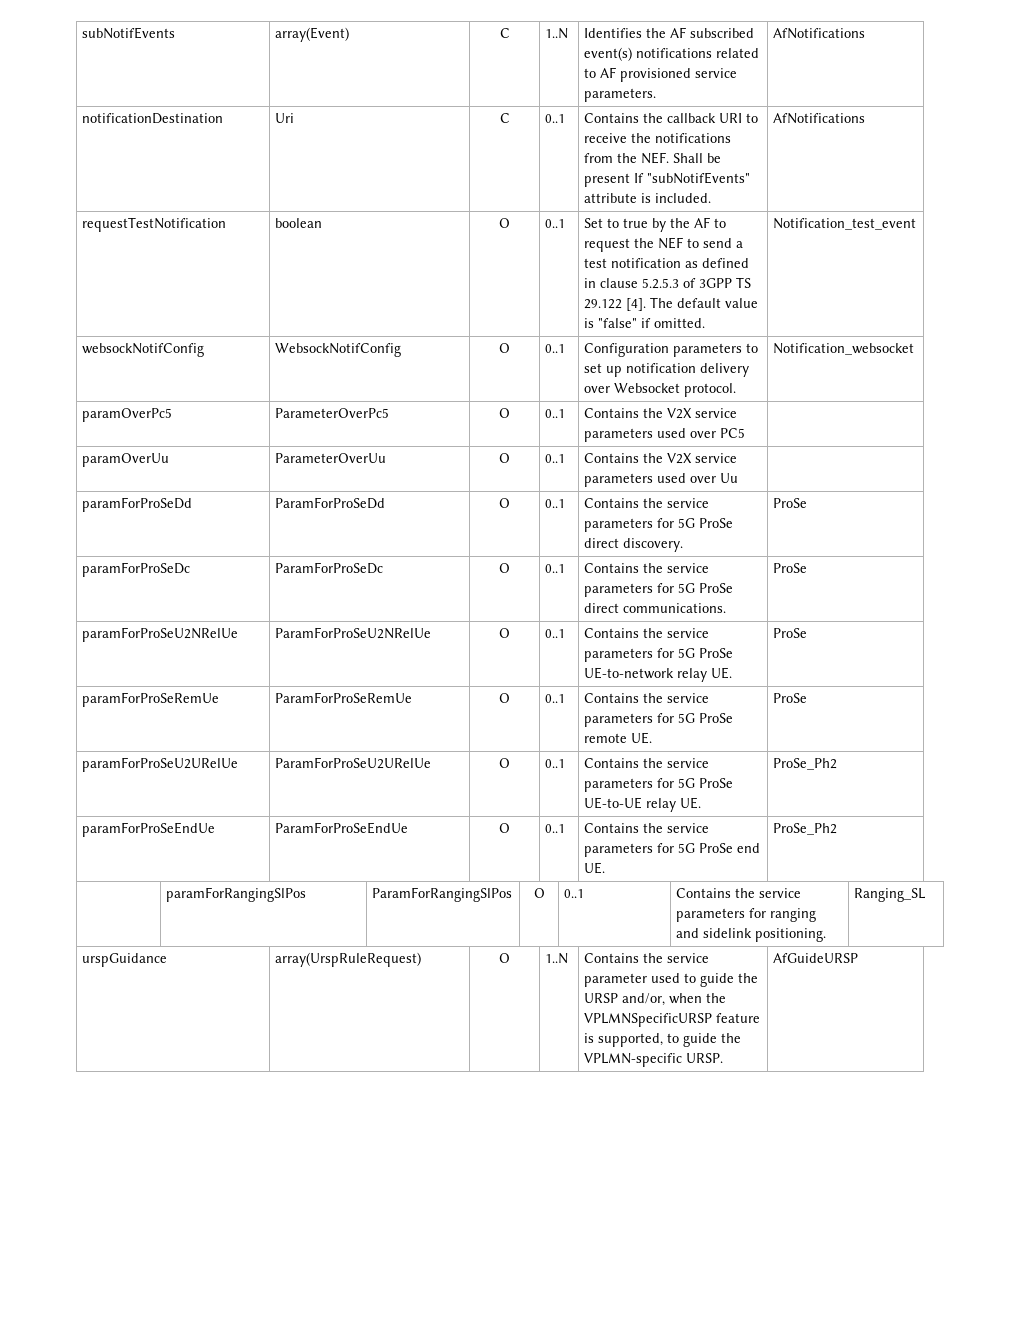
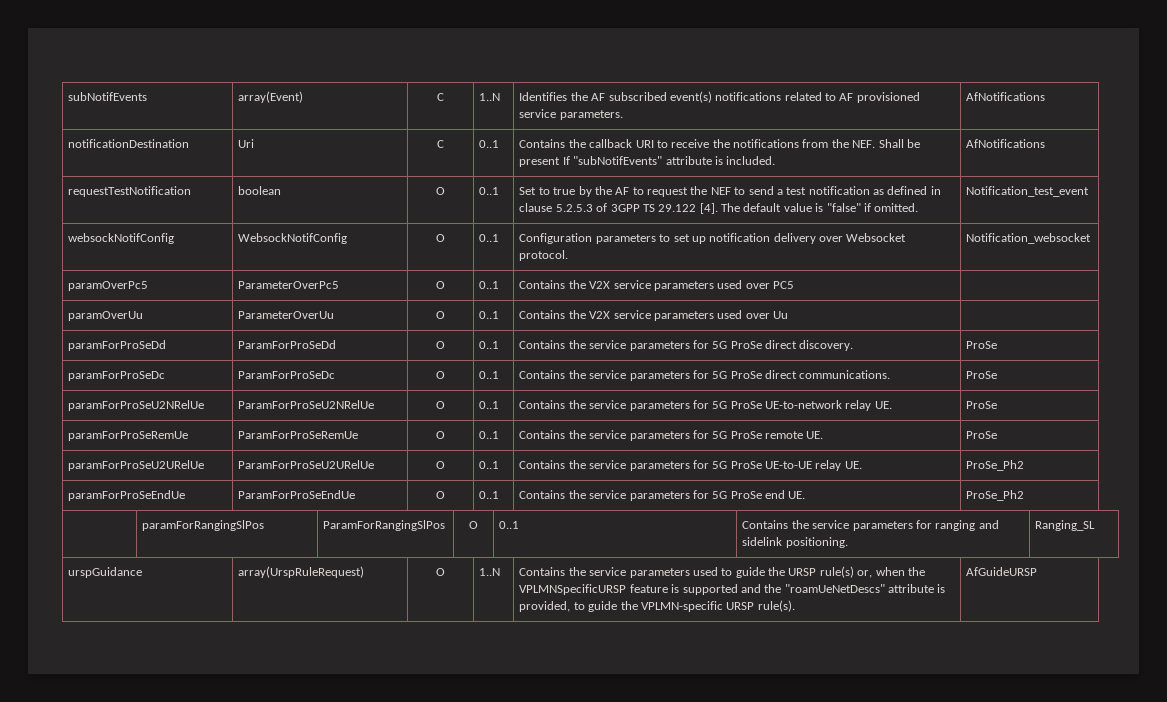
- urspGuidance | array(UrspRuleRequest) | O | 1..N | Contains the service parameter used to guide the URSP and/or, when the VPLMNSpecificURSP feature is supported, to guide the VPLMN-specific URSP. | AfGuideURSP
+ urspGuidance | array(UrspRuleRequest) | O | 1..N | Contains the service parameters used to guide the URSP rule(s) or, when the VPLMNSpecificURSP feature is supported and the "roamUeNetDescs" attribute is provided, to guide the VPLMN-specific URSP rule(s). | AfGuideURSP

